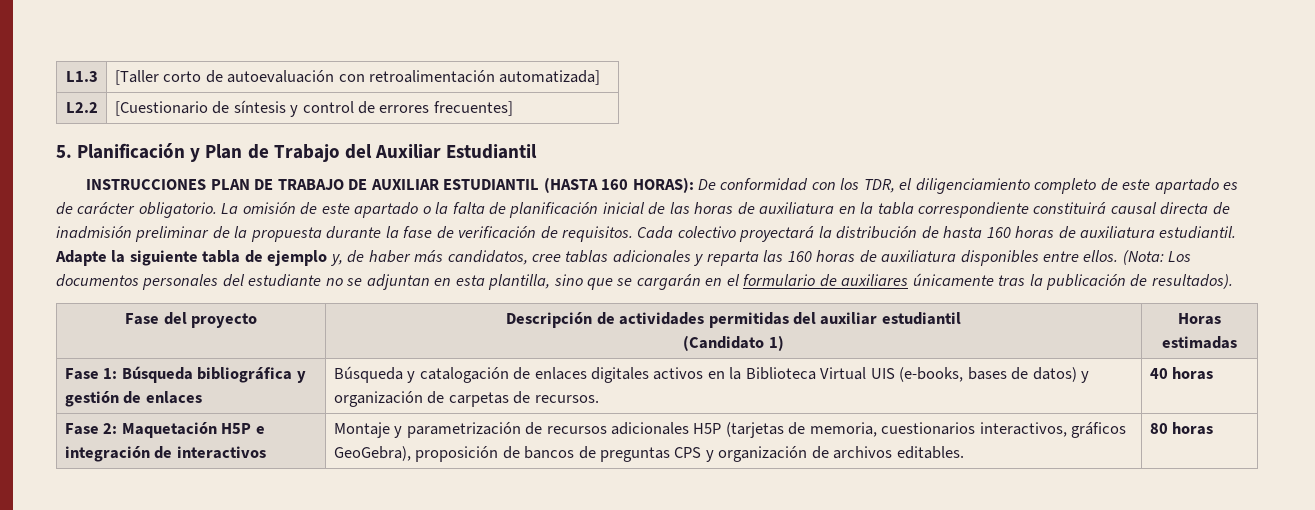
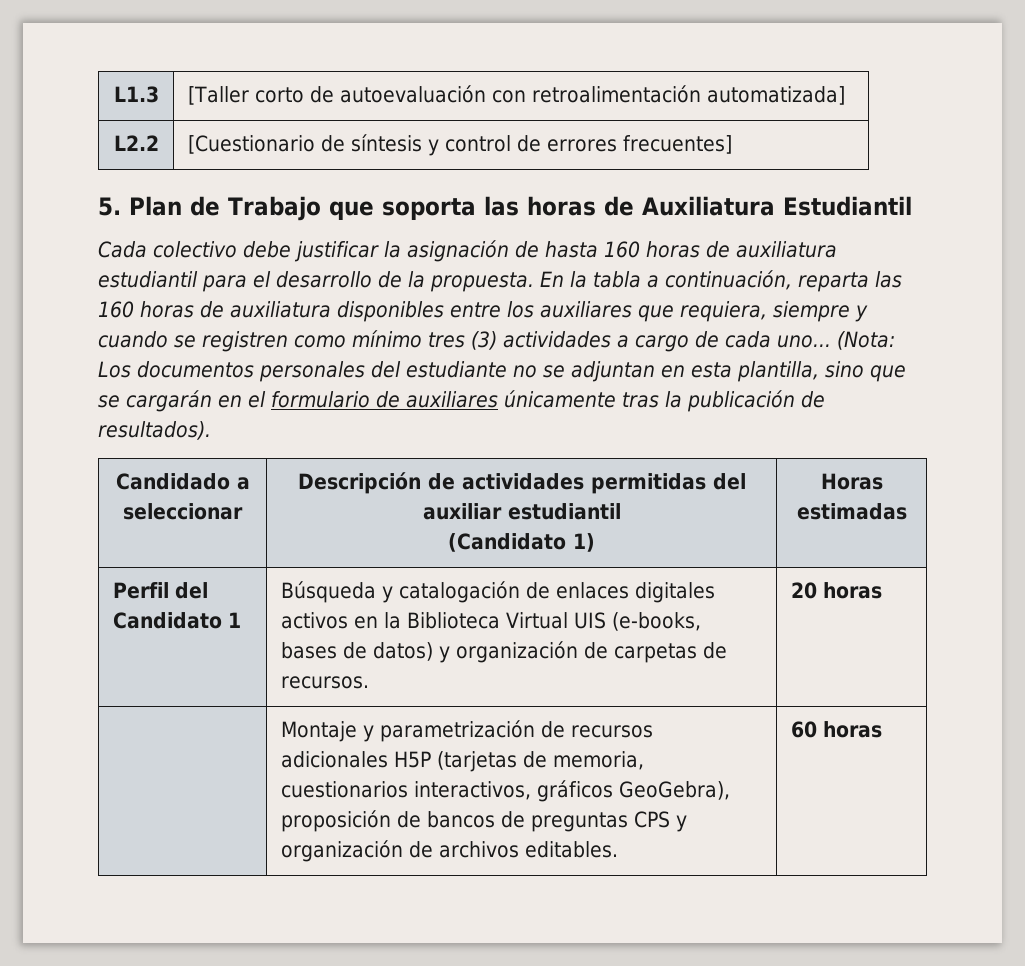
- 5. Planificación y Plan de Trabajo del Auxiliar Estudiantil
- INSTRUCCIONES PLAN DE TRABAJO DE AUXILIAR ESTUDIANTIL (HASTA 160 HORAS): De conformidad con los TDR, el diligenciamiento completo de este apartado es de carácter obligatorio. La omisión de este apartado o la falta de planificación inicial de las horas de auxiliatura en la tabla correspondiente constituirá causal directa de inadmisión preliminar de la propuesta durante la fase de verificación de requisitos. Cada colectivo proyectará la distribución de hasta 160 horas de auxiliatura estudiantil. Adapte la siguiente tabla de ejemplo y, de haber más candidatos, cree tablas adicionales y reparta las 160 horas de auxiliatura disponibles entre ellos.
+ 5. Plan de Trabajo que soporta las horas de Auxiliatura Estudiantil
+ Cada colectivo debe justificar la asignación de hasta 160 horas de auxiliatura estudiantil para el desarrollo de la propuesta. En la tabla a continuación, reparta las 160 horas de auxiliatura disponibles entre los auxiliares que requiera, siempre y cuando se registren como mínimo tres (3) actividades a cargo de cada uno...
- Fase del proyecto | Descripción de actividades permitidas del auxiliar estudiantil
+ Candidado a seleccionar | Descripción de actividades permitidas del auxiliar estudiantil
- Fase 1: Búsqueda bibliográfica y gestión de enlaces | Búsqueda y catalogación de enlaces digitales activos en la Biblioteca Virtual UIS (e-books, bases de datos) y organización de carpetas de recursos. | 40 horas
+ Perfil del Candidato 1 | Búsqueda y catalogación de enlaces digitales activos en la Biblioteca Virtual UIS (e-books, bases de datos) y organización de carpetas de recursos. | 20 horas
- Fase 2: Maquetación H5P e integración de interactivos | Montaje y parametrización de recursos adicionales H5P (tarjetas de memoria, cuestionarios interactivos, gráficos GeoGebra), proposición de bancos de preguntas CPS y organización de archivos editables. | 80 horas
+ | Montaje y parametrización de recursos adicionales H5P (tarjetas de memoria, cuestionarios interactivos, gráficos GeoGebra), proposición de bancos de preguntas CPS y organización de archivos editables. | 60 horas

